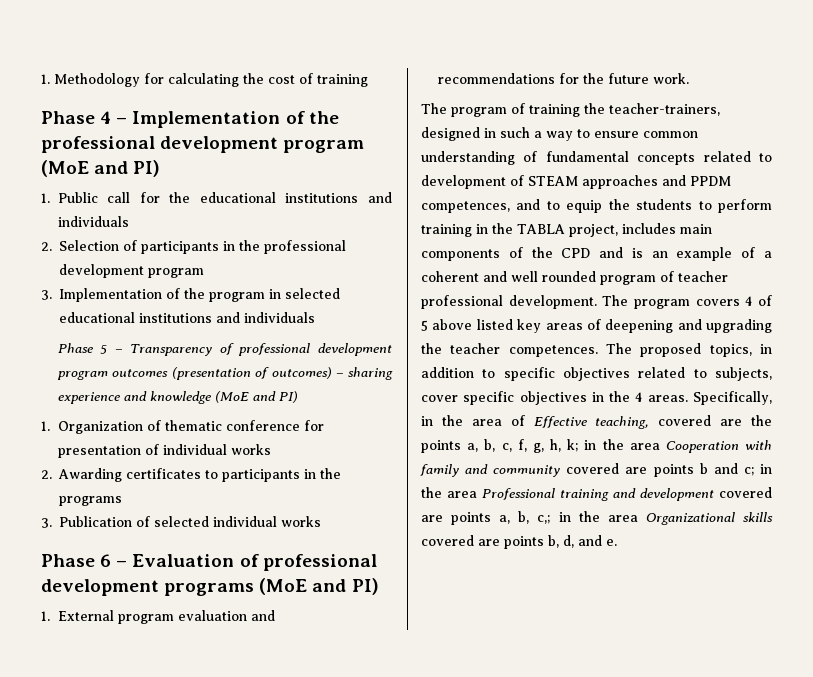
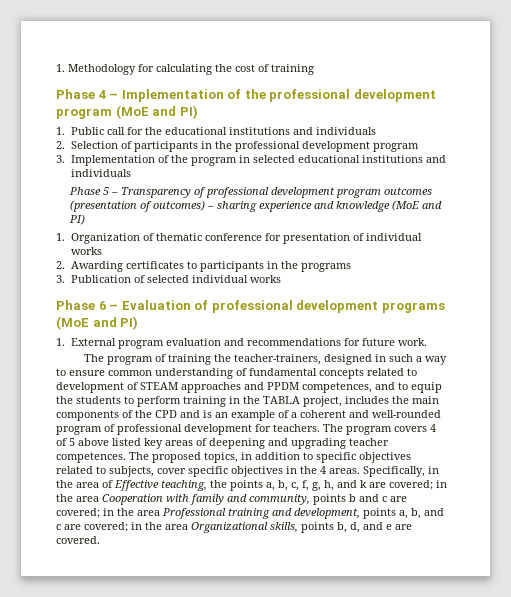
- 1. External program evaluation and recommendations for the future work.
+ 1. External program evaluation and recommendations for future work.
- The program of training the teacher-trainers, designed in such a way to ensure common understanding of fundamental concepts related to development of STEAM approaches and PPDM competences, and to equip the students to perform training in the TABLA project, includes main components of the CPD and is an example of a coherent and well rounded program of teacher professional development.
+ The program of training the teacher-trainers, designed in such a way to ensure common understanding of fundamental concepts related to development of STEAM approaches and PPDM competences, and to equip the students to perform training in the TABLA project, includes the main components of the CPD and is an example of a coherent and well-rounded program of professional development for teachers.
- The program covers 4 of 5 above listed key areas of deepening and upgrading the teacher competences.
+ The program covers 4 of 5 above listed key areas of deepening and upgrading teacher competences.
- Specifically, in the area of Effective teaching, covered are the points a, b, c, f, g, h, k; in the area Cooperation with family and community covered are points b and c; in the area Professional training and development covered are points a, b, c,; in the area Organizational skills covered are points b, d, and e.
+ Specifically, in the area of Effective teaching, the points a, b, c, f, g, h, and k are covered; in the area Cooperation with family and community, points b and c are covered; in the area Professional training and development, points a, b, and c are covered; in the area Organizational skills, points b, d, and e are covered.

